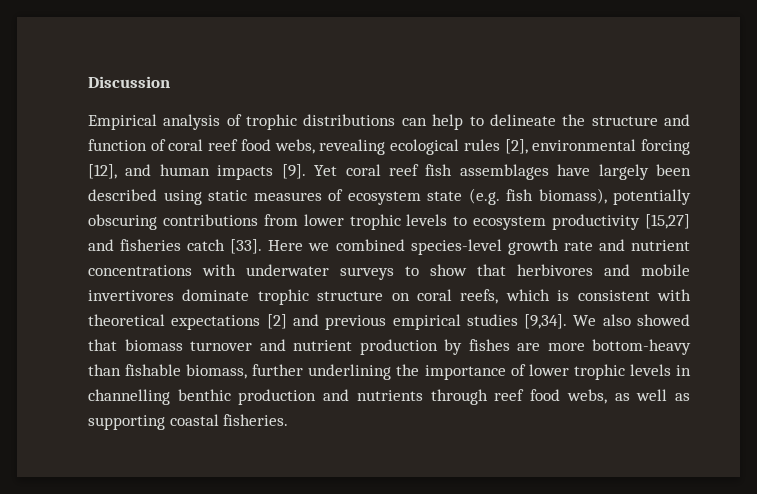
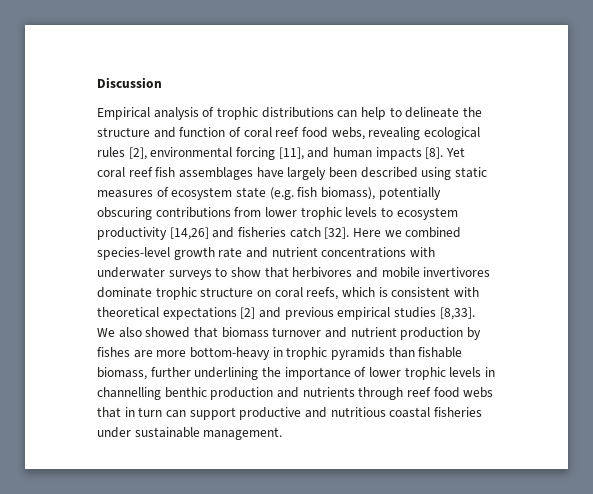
- Empirical analysis of trophic distributions can help to delineate the structure and function of coral reef food webs, revealing ecological rules [2], environmental forcing [12], and human impacts [9].
+ Empirical analysis of trophic distributions can help to delineate the structure and function of coral reef food webs, revealing ecological rules [2], environmental forcing [11], and human impacts [8].
- Yet coral reef fish assemblages have largely been described using static measures of ecosystem state (e.g. fish biomass), potentially obscuring contributions from lower trophic levels to ecosystem productivity [15,27] and fisheries catch [33].
+ Yet coral reef fish assemblages have largely been described using static measures of ecosystem state (e.g. fish biomass), potentially obscuring contributions from lower trophic levels to ecosystem productivity [14,26] and fisheries catch [32].
- Here we combined species-level growth rate and nutrient concentrations with underwater surveys to show that herbivores and mobile invertivores dominate trophic structure on coral reefs, which is consistent with theoretical expectations [2] and previous empirical studies [9,34].
+ Here we combined species-level growth rate and nutrient concentrations with underwater surveys to show that herbivores and mobile invertivores dominate trophic structure on coral reefs, which is consistent with theoretical expectations [2] and previous empirical studies [8,33].
- We also showed that biomass turnover and nutrient production by fishes are more bottom-heavy than fishable biomass, further underlining the importance of lower trophic levels in channelling benthic production and nutrients through reef food webs, as well as supporting coastal fisheries.
+ We also showed that biomass turnover and nutrient production by fishes are more bottom-heavy in trophic pyramids than fishable biomass, further underlining the importance of lower trophic levels in channelling benthic production and nutrients through reef food webs that in turn can support productive and nutritious coastal fisheries under sustainable management.

